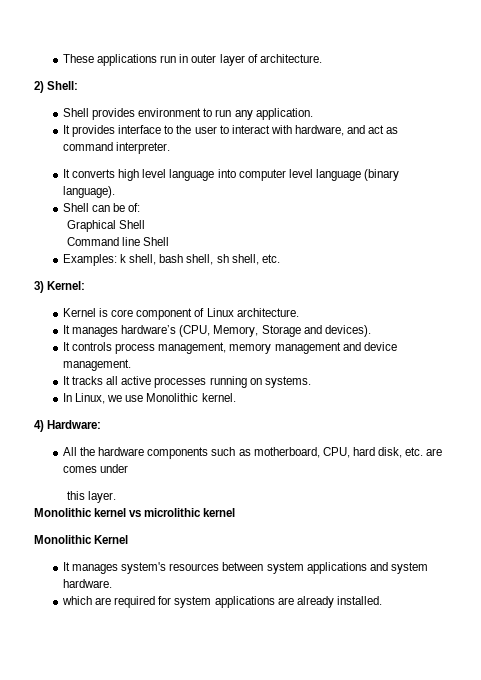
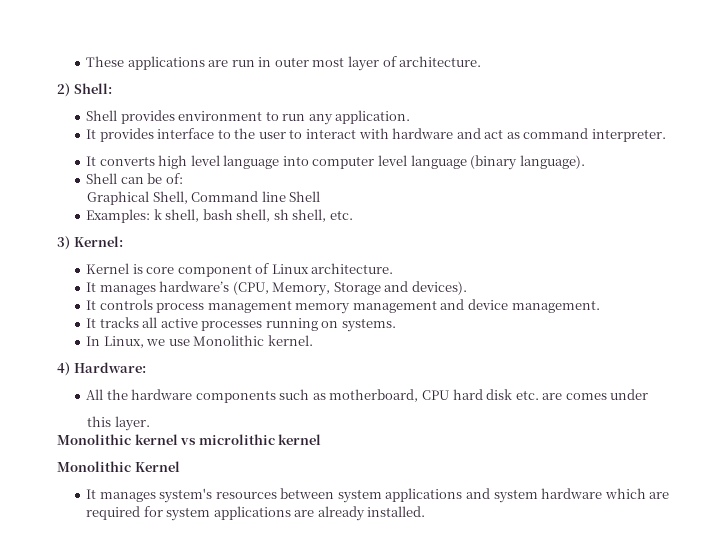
- These applications run in outer layer of architecture.
+ These applications are run in outer most layer of architecture.
- It provides interface to the user to interact with hardware, and act as command interpreter.
+ It provides interface to the user to interact with hardware and act as command interpreter.
- Graphical Shell
- Command line Shell
+ Graphical Shell, Command line Shell
- It controls process management, memory management and device management.
+ It controls process management memory management and device management.
- All the hardware components such as motherboard, CPU, hard disk, etc. are comes under
+ All the hardware components such as motherboard, CPU hard disk etc. are comes under
- It manages system's resources between system applications and system hardware.
- which are required for system applications are already installed.
+ It manages system's resources between system applications and system hardware which are required for system applications are already installed.

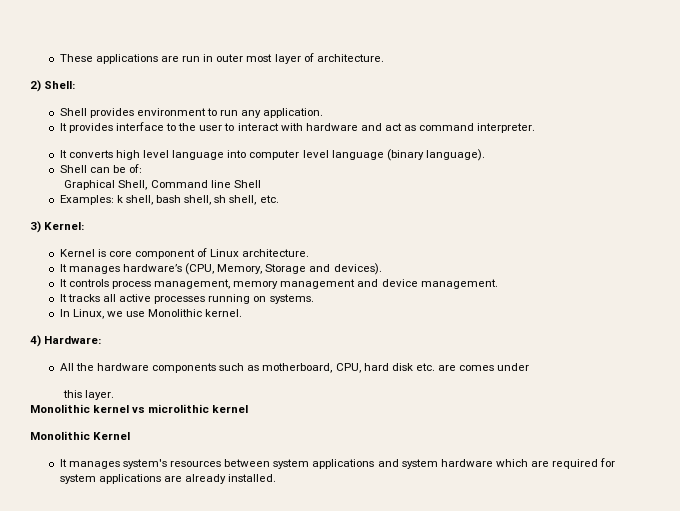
- It controls process management memory management and device management.
+ It controls process management, memory management and device management.
- All the hardware components such as motherboard, CPU hard disk etc. are comes under
+ All the hardware components such as motherboard, CPU, hard disk etc. are comes under

